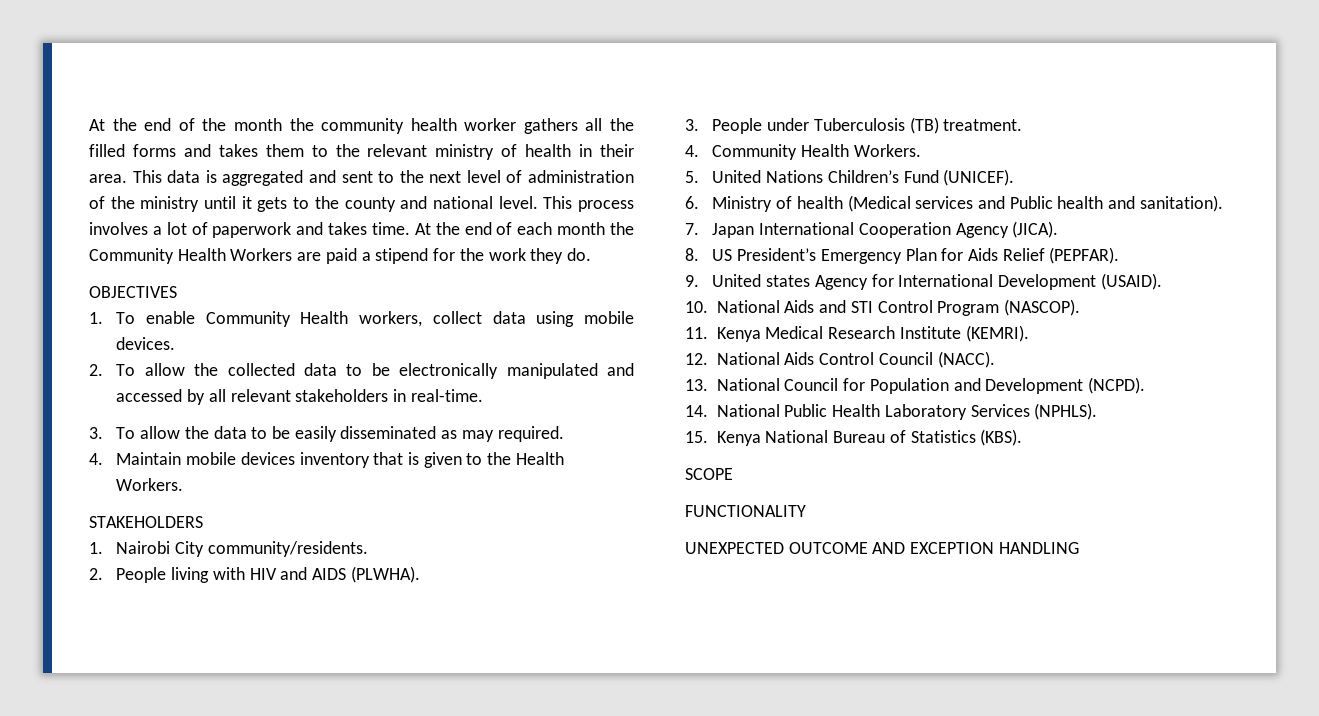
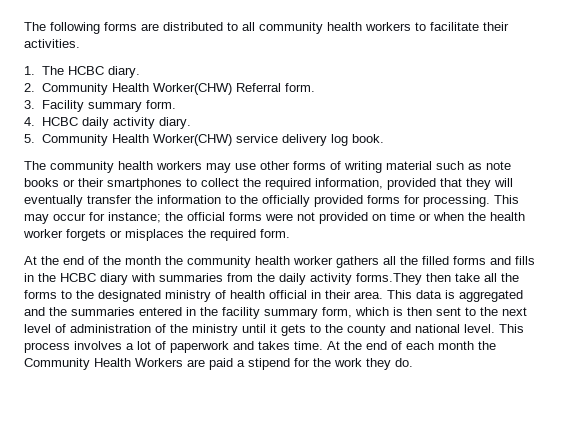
+ The following forms are distributed to all community health workers to facilitate their activities.
+ 1. The HCBC diary.
+ 2. Community Health Worker(CHW) Referral form.
+ 3. Facility summary form.
+ 4. HCBC daily activity diary.
+ 5. Community Health Worker(CHW) service delivery log book.
+ The community health workers may use other forms of writing material such as note books or their smartphones to collect the required information, provided that they will eventually transfer the information to the officially provided forms for processing. This may occur for instance; the official forms were not provided on time or when the health worker forgets or misplaces the required form.
- At the end of the month the community health worker gathers all the filled forms and takes them to the relevant ministry of health in their area.
+ At the end of the month the community health worker gathers all the filled forms and fills in the HCBC diary with summaries from the daily activity forms.They then take all the forms to the designated ministry of health official in their area.
- This data is aggregated and sent to the next level of administration of the ministry until it gets to the county and national level.
+ This data is aggregated and the summaries entered in the facility summary form, which is then sent to the next level of administration of the ministry until it gets to the county and national level.
- OBJECTIVES
- 1. To enable Community Health workers, collect data using mobile devices.
- 2. To allow the collected data to be electronically manipulated and accessed by all relevant stakeholders in real-time.
- 3. To allow the data to be easily disseminated as may required.
- 4. Maintain mobile devices inventory that is given to the Health Workers.
- STAKEHOLDERS
- 1. Nairobi City community/residents.
- 2. People living with HIV and AIDS (PLWHA).
- 3. People under Tuberculosis (TB) treatment.
- 4. Community Health Workers.
- 5. United Nations Children’s Fund (UNICEF).
- 6. Ministry of health (Medical services and Public health and sanitation).
- 7. Japan International Cooperation Agency (JICA).
- 8. US President’s Emergency Plan for Aids Relief (PEPFAR).
- 9. United states Agency for International Development (USAID).
- 10. National Aids and STI Control Program (NASCOP).
- 11. Kenya Medical Research Institute (KEMRI).
- 12. National Aids Control Council (NACC).
- 13. National Council for Population and Development (NCPD).
- 14. National Public Health Laboratory Services (NPHLS).
- 15. Kenya National Bureau of Statistics (KBS).
- SCOPE
- FUNCTIONALITY
- UNEXPECTED OUTCOME AND EXCEPTION HANDLING

